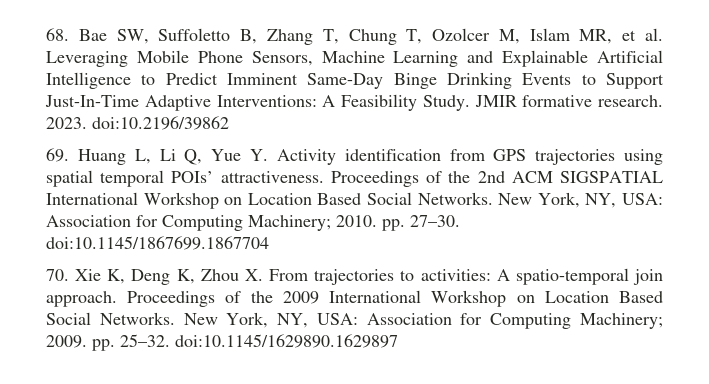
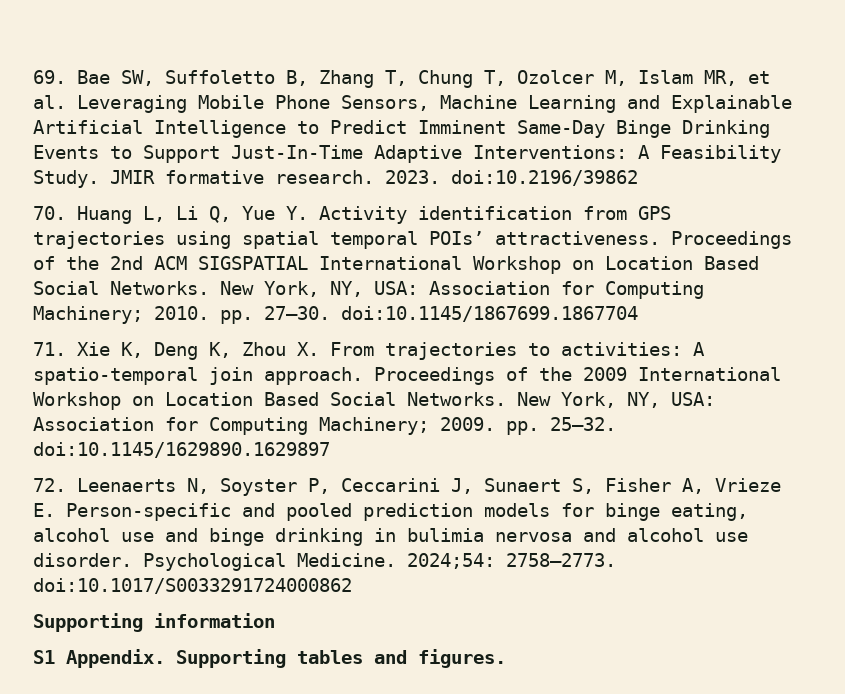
- 68. Bae SW, Suffoletto B, Zhang T, Chung T, Ozolcer M, Islam MR, et al. Leveraging Mobile Phone Sensors, Machine Learning and Explainable Artificial Intelligence to Predict Imminent Same-Day Binge Drinking Events to Support Just-In-Time Adaptive Interventions: A Feasibility Study.
+ 69. Bae SW, Suffoletto B, Zhang T, Chung T, Ozolcer M, Islam MR, et al. Leveraging Mobile Phone Sensors, Machine Learning and Explainable Artificial Intelligence to Predict Imminent Same-Day Binge Drinking Events to Support Just-In-Time Adaptive Interventions: A Feasibility Study.
- 69. Huang L, Li Q, Yue Y. Activity identification from GPS trajectories using spatial temporal POIs’ attractiveness.
+ 70. Huang L, Li Q, Yue Y. Activity identification from GPS trajectories using spatial temporal POIs’ attractiveness.
- 70. Xie K, Deng K, Zhou X. From trajectories to activities: A spatio-temporal join approach.
+ 71. Xie K, Deng K, Zhou X. From trajectories to activities: A spatio-temporal join approach.
+ 72. Leenaerts N, Soyster P, Ceccarini J, Sunaert S, Fisher A, Vrieze E. Person-specific and pooled prediction models for binge eating, alcohol use and binge drinking in bulimia nervosa and alcohol use disorder. Psychological Medicine. 2024;54: 2758–2773. doi:10.1017/S0033291724000862
+ Supporting information
+ S1 Appendix. Supporting tables and figures.

